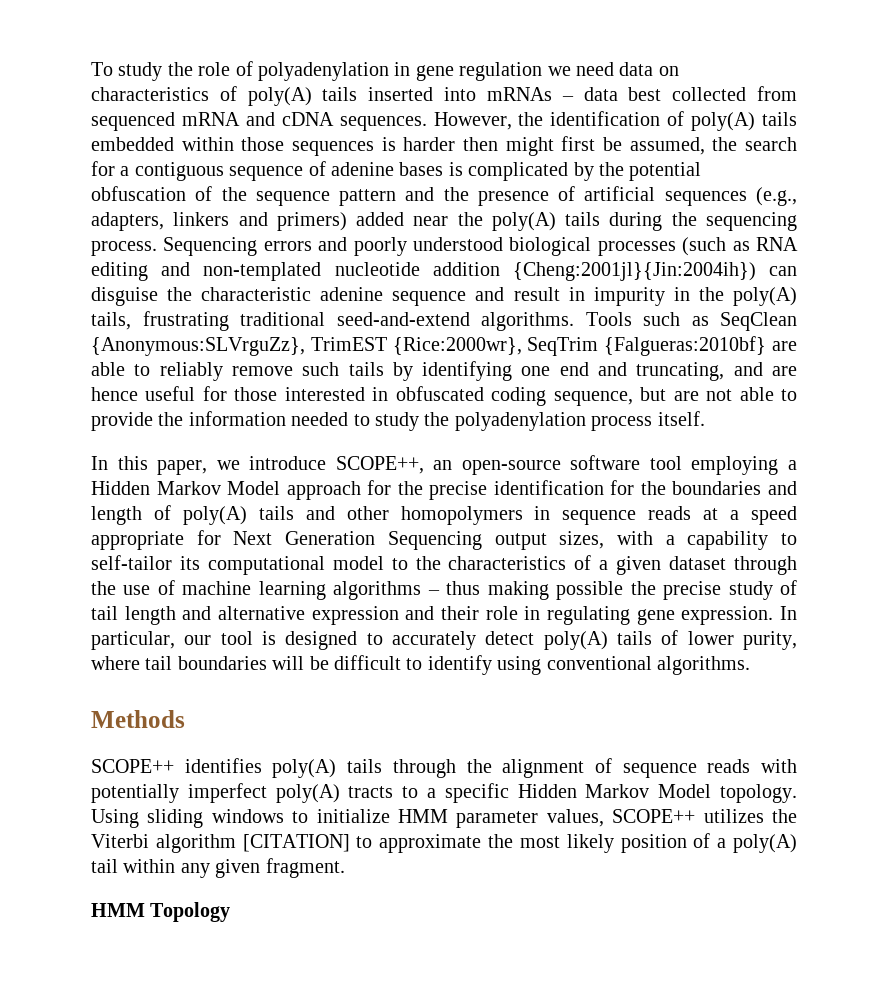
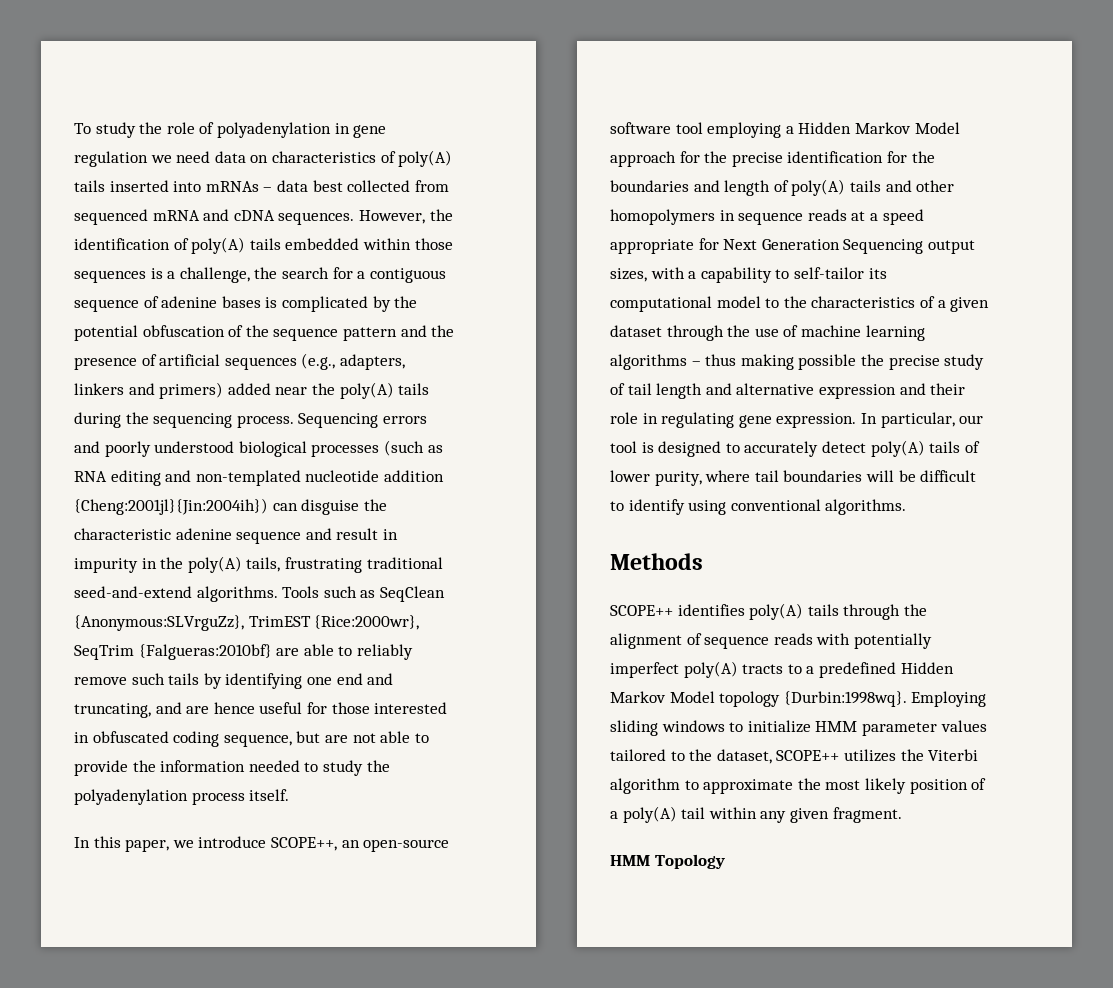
- However, the identification of poly(A) tails embedded within those sequences is harder then might first be assumed, the search for a contiguous sequence of adenine bases is complicated by the potential obfuscation of the sequence pattern and the presence of artificial sequences (e.g., adapters, linkers and primers) added near the poly(A) tails during the sequencing process.
+ However, the identification of poly(A) tails embedded within those sequences is a challenge, the search for a contiguous sequence of adenine bases is complicated by the potential obfuscation of the sequence pattern and the presence of artificial sequences (e.g., adapters, linkers and primers) added near the poly(A) tails during the sequencing process.
- SCOPE++ identifies poly(A) tails through the alignment of sequence reads with potentially imperfect poly(A) tracts to a specific Hidden Markov Model topology. Using sliding windows to initialize HMM parameter values, SCOPE++ utilizes the Viterbi algorithm [CITATION] to approximate the most likely position of a poly(A) tail within any given fragment.
+ SCOPE++ identifies poly(A) tails through the alignment of sequence reads with potentially imperfect poly(A) tracts to a predefined Hidden Markov Model topology {Durbin:1998wq}. Employing sliding windows to initialize HMM parameter values tailored to the dataset, SCOPE++ utilizes the Viterbi algorithm to approximate the most likely position of a poly(A) tail within any given fragment.

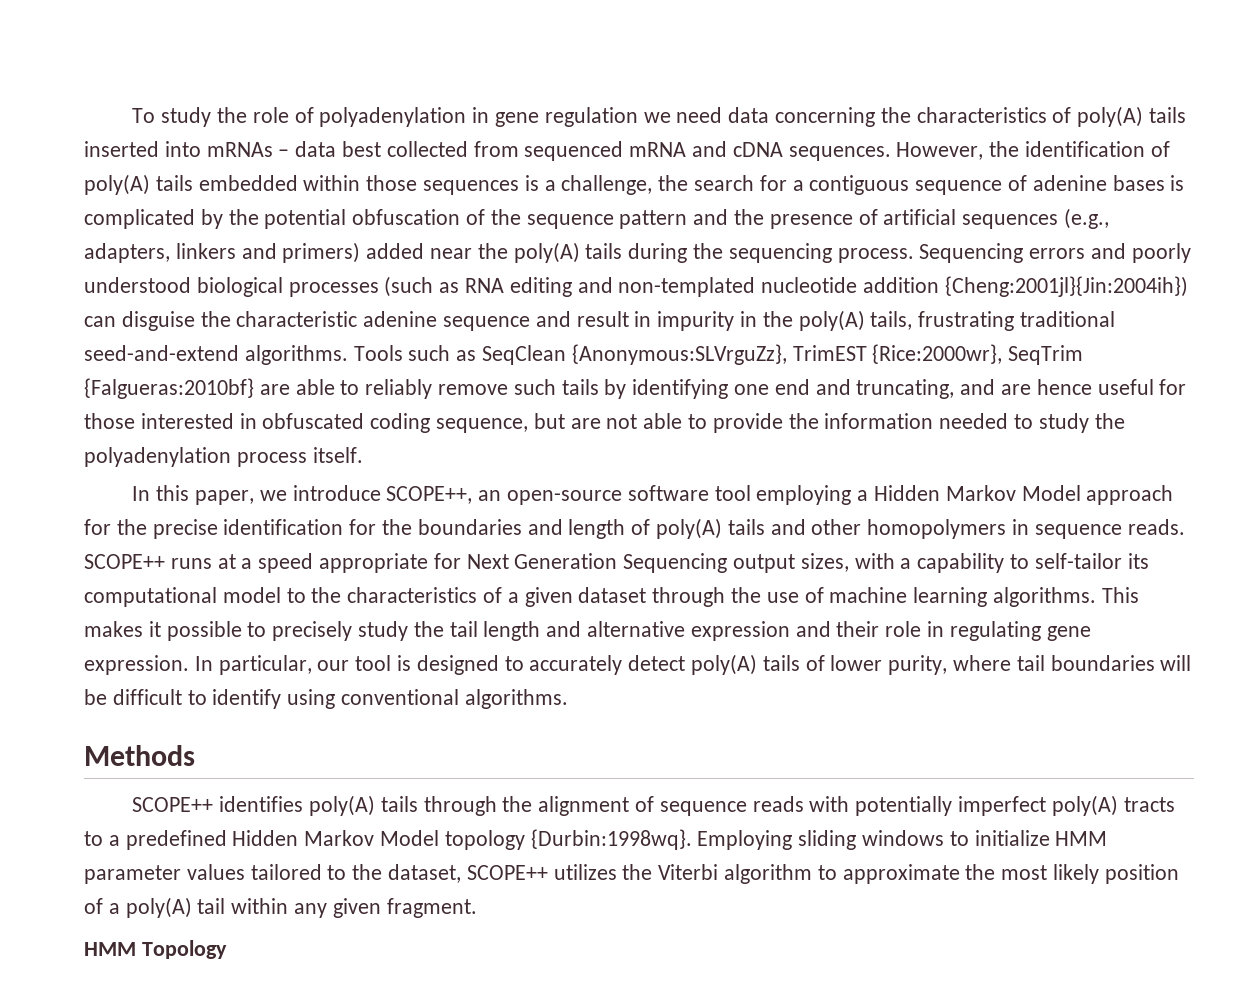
- To study the role of polyadenylation in gene regulation we need data on characteristics of poly(A) tails inserted into mRNAs – data best collected from sequenced mRNA and cDNA sequences.
+ To study the role of polyadenylation in gene regulation we need data concerning the characteristics of poly(A) tails inserted into mRNAs – data best collected from sequenced mRNA and cDNA sequences.
- In this paper, we introduce SCOPE++, an open-source software tool employing a Hidden Markov Model approach for the precise identification for the boundaries and length of poly(A) tails and other homopolymers in sequence reads at a speed appropriate for Next Generation Sequencing output sizes, with a capability to self-tailor its computational model to the characteristics of a given dataset through the use of machine learning algorithms – thus making possible the precise study of tail length and alternative expression and their role in regulating gene expression.
+ In this paper, we introduce SCOPE++, an open-source software tool employing a Hidden Markov Model approach for the precise identification for the boundaries and length of poly(A) tails and other homopolymers in sequence reads. SCOPE++ runs at a speed appropriate for Next Generation Sequencing output sizes, with a capability to self-tailor its computational model to the characteristics of a given dataset through the use of machine learning algorithms. This makes it possible to precisely study the tail length and alternative expression and their role in regulating gene expression.

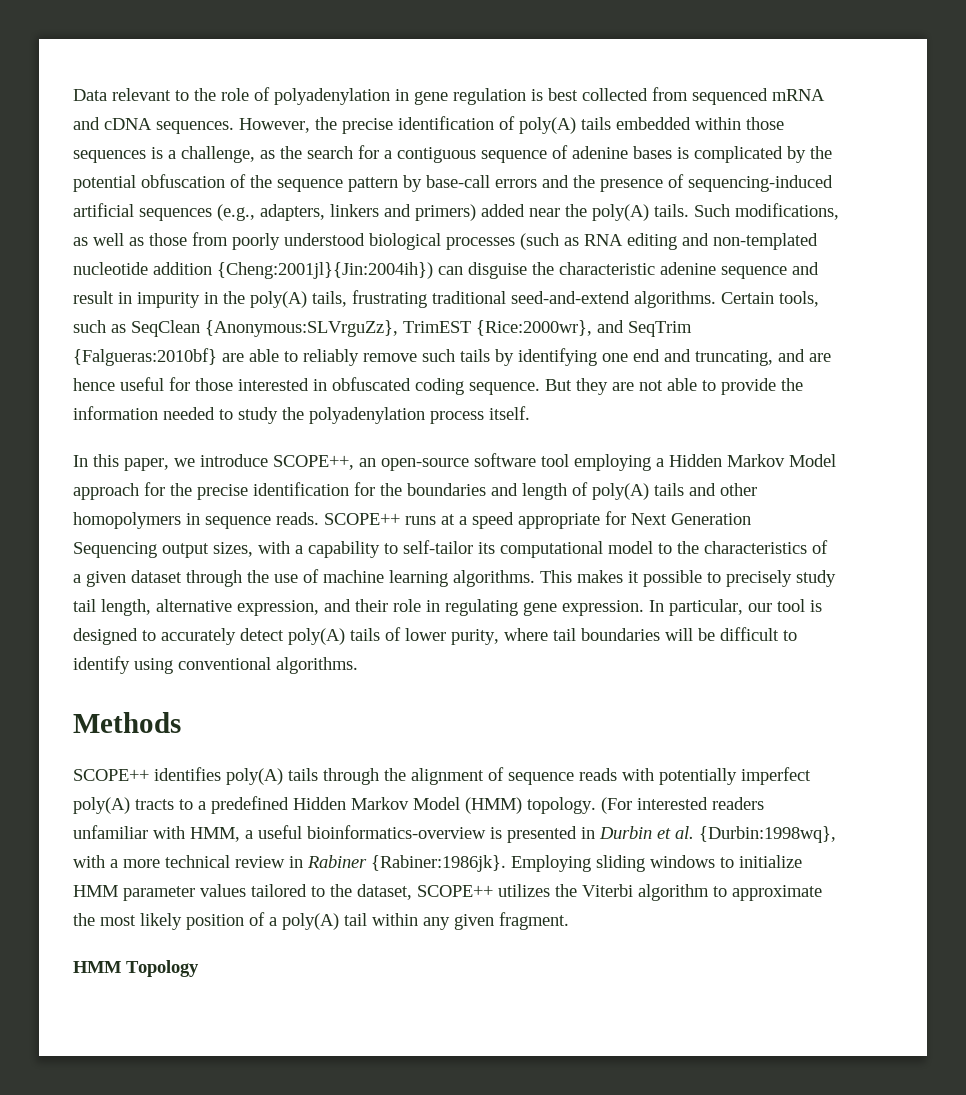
- To study the role of polyadenylation in gene regulation we need data concerning the characteristics of poly(A) tails inserted into mRNAs – data best collected from sequenced mRNA and cDNA sequences.
+ Data relevant to the role of polyadenylation in gene regulation is best collected from sequenced mRNA and cDNA sequences.
- However, the identification of poly(A) tails embedded within those sequences is a challenge, the search for a contiguous sequence of adenine bases is complicated by the potential obfuscation of the sequence pattern and the presence of artificial sequences (e.g., adapters, linkers and primers) added near the poly(A) tails during the sequencing process. Sequencing errors and poorly understood biological processes (such as RNA editing and non-templated nucleotide addition {Cheng:2001jl}{Jin:2004ih}) can disguise the characteristic adenine sequence and result in impurity in the poly(A) tails, frustrating traditional seed-and-extend algorithms.
+ However, the precise identification of poly(A) tails embedded within those sequences is a challenge, as the search for a contiguous sequence of adenine bases is complicated by the potential obfuscation of the sequence pattern by base-call errors and the presence of sequencing-induced artificial sequences (e.g., adapters, linkers and primers) added near the poly(A) tails. Such modifications, as well as those from poorly understood biological processes (such as RNA editing and non-templated nucleotide addition {Cheng:2001jl}{Jin:2004ih}) can disguise the characteristic adenine sequence and result in impurity in the poly(A) tails, frustrating traditional seed-and-extend algorithms.
- Tools such as SeqClean {Anonymous:SLVrguZz}, TrimEST {Rice:2000wr}, SeqTrim {Falgueras:2010bf} are able to reliably remove such tails by identifying one end and truncating, and are hence useful for those interested in obfuscated coding sequence, but are not able to provide the information needed to study the polyadenylation process itself.
+ Certain tools, such as SeqClean {Anonymous:SLVrguZz}, TrimEST {Rice:2000wr}, and SeqTrim {Falgueras:2010bf} are able to reliably remove such tails by identifying one end and truncating, and are hence useful for those interested in obfuscated coding sequence. But they are not able to provide the information needed to study the polyadenylation process itself.
- This makes it possible to precisely study the tail length and alternative expression and their role in regulating gene expression.
+ This makes it possible to precisely study tail length, alternative expression, and their role in regulating gene expression.
- SCOPE++ identifies poly(A) tails through the alignment of sequence reads with potentially imperfect poly(A) tracts to a predefined Hidden Markov Model topology {Durbin:1998wq}.
+ SCOPE++ identifies poly(A) tails through the alignment of sequence reads with potentially imperfect poly(A) tracts to a predefined Hidden Markov Model (HMM) topology. (For interested readers unfamiliar with HMM, a useful bioinformatics-overview is presented in Durbin et al. {Durbin:1998wq}, with a more technical review in Rabiner {Rabiner:1986jk}.

